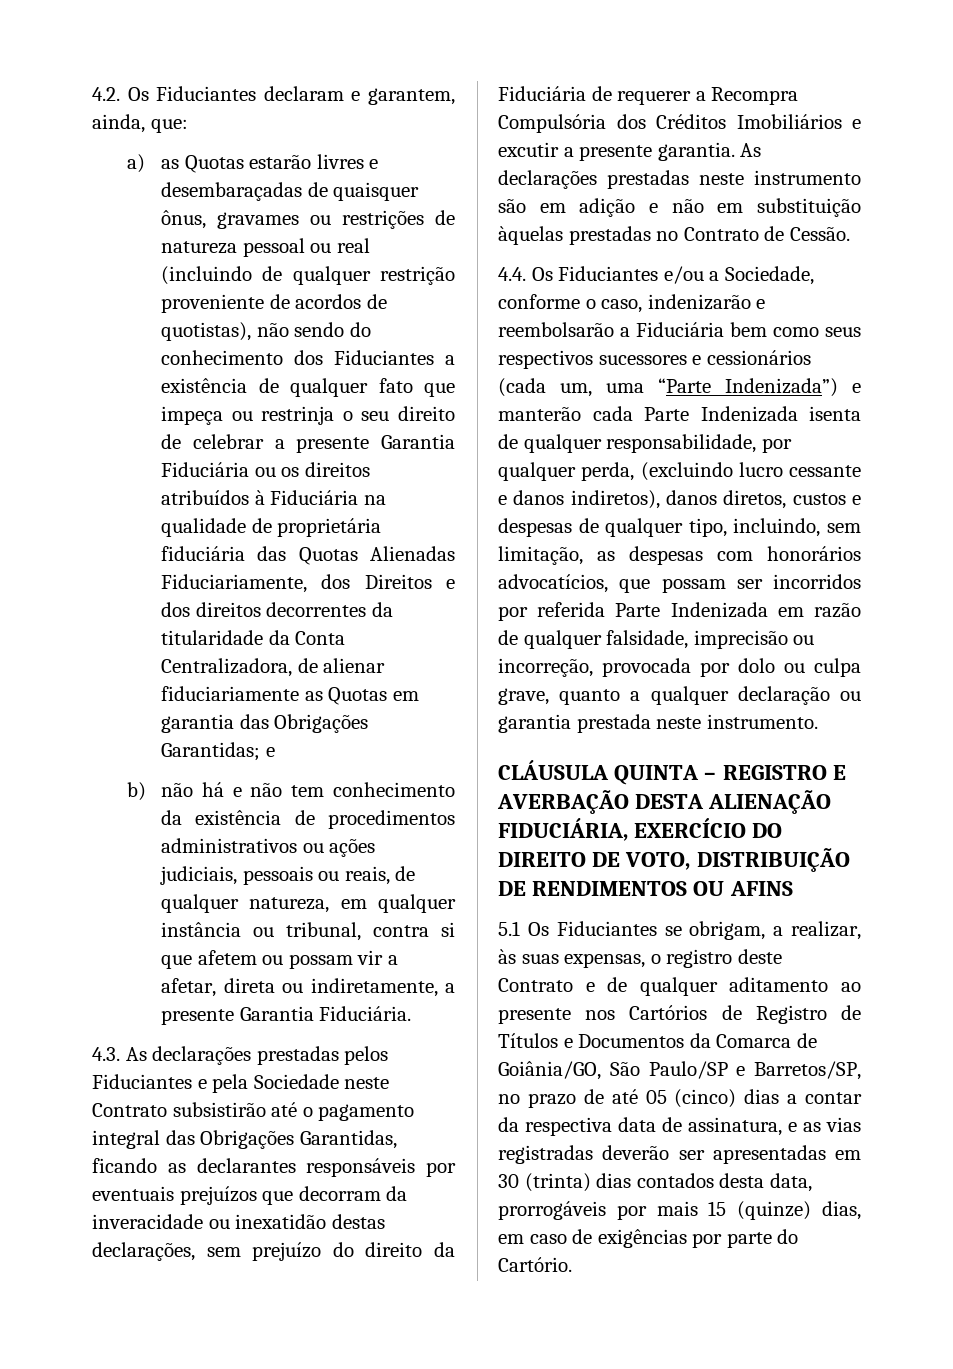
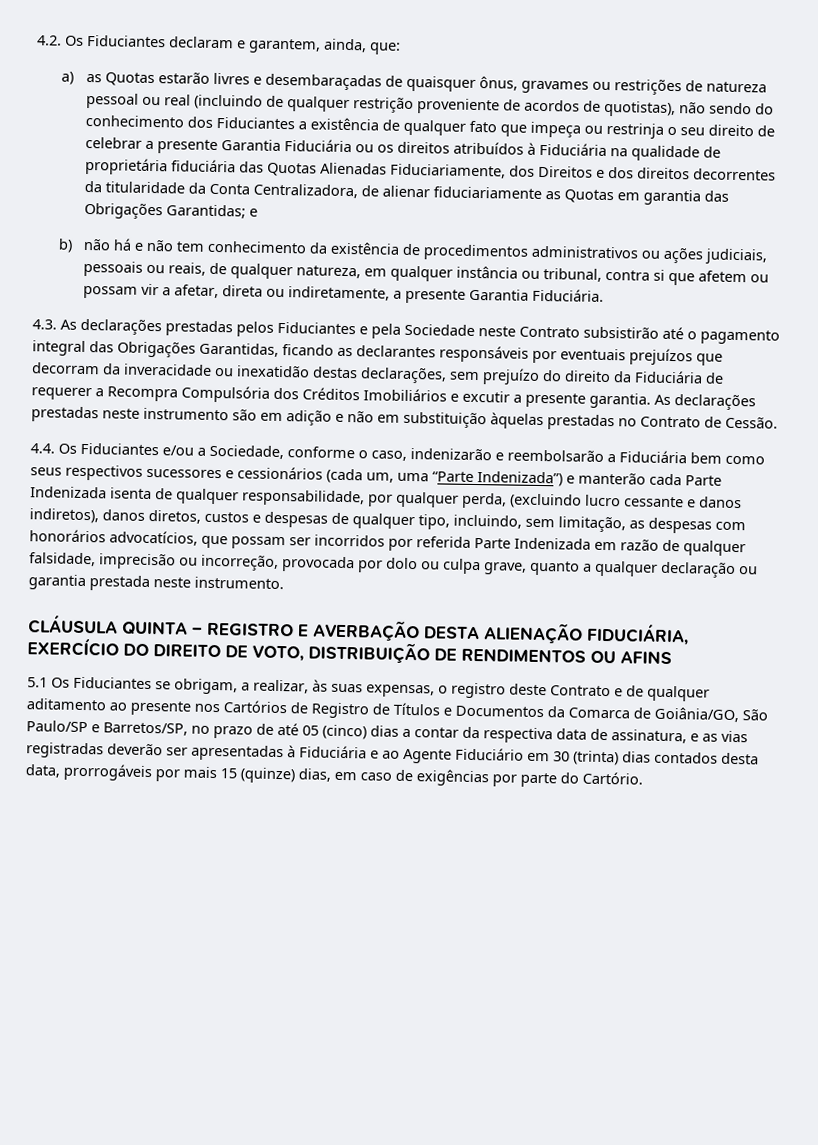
- 5.1 Os Fiduciantes se obrigam, a realizar, às suas expensas, o registro deste Contrato e de qualquer aditamento ao presente nos Cartórios de Registro de Títulos e Documentos da Comarca de Goiânia/GO, São Paulo/SP e Barretos/SP, no prazo de até 05 (cinco) dias a contar da respectiva data de assinatura, e as vias registradas deverão ser apresentadas em 30 (trinta) dias contados desta data, prorrogáveis por mais 15 (quinze) dias, em caso de exigências por parte do Cartório.
+ 5.1 Os Fiduciantes se obrigam, a realizar, às suas expensas, o registro deste Contrato e de qualquer aditamento ao presente nos Cartórios de Registro de Títulos e Documentos da Comarca de Goiânia/GO, São Paulo/SP e Barretos/SP, no prazo de até 05 (cinco) dias a contar da respectiva data de assinatura, e as vias registradas deverão ser apresentadas à Fiduciária e ao Agente Fiduciário em 30 (trinta) dias contados desta data, prorrogáveis por mais 15 (quinze) dias, em caso de exigências por parte do Cartório.

